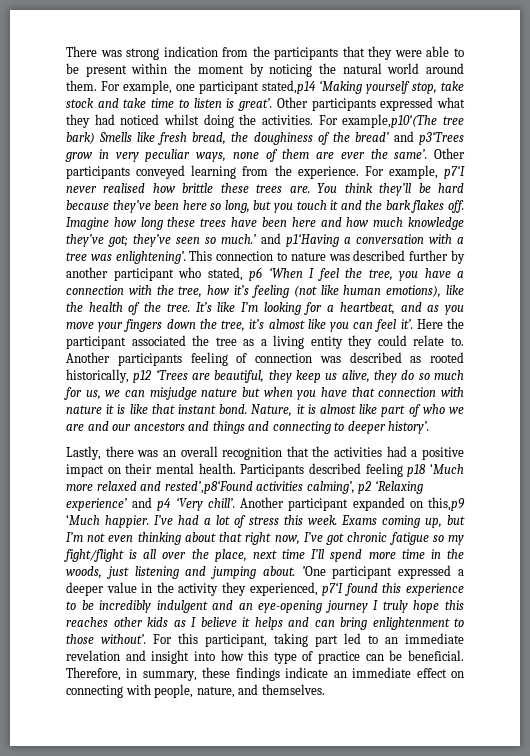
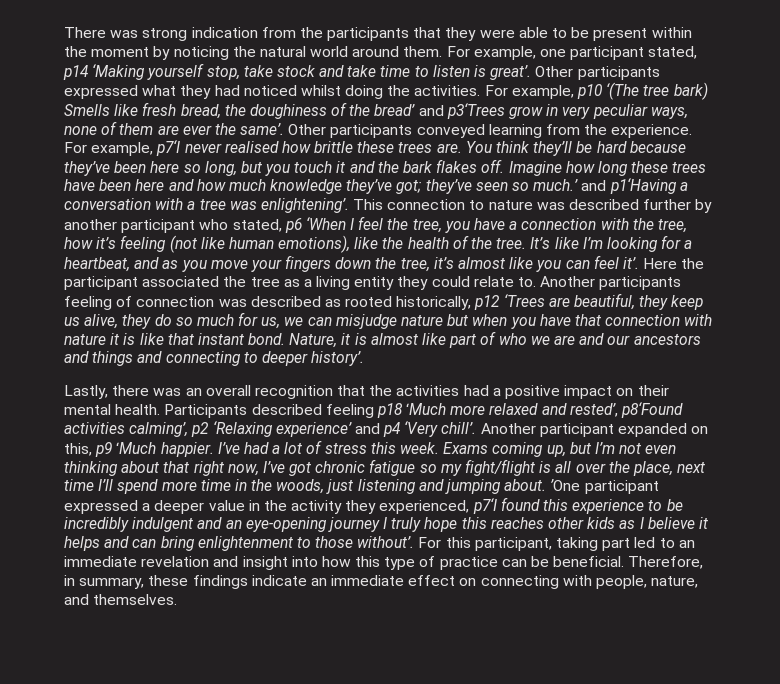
- For example, one participant stated,p14 ‘Making yourself stop, take stock and take time to listen is great’.
+ For example, one participant stated, p14 ‘Making yourself stop, take stock and take time to listen is great’.
- For example,p10‘(The tree bark) Smells like fresh bread, the doughiness of the bread’ and p3‘Trees grow in very peculiar ways, none of them are ever the same’.
+ For example, p10 ‘(The tree bark) Smells like fresh bread, the doughiness of the bread’ and p3‘Trees grow in very peculiar ways, none of them are ever the same’.
- Participants described feeling p18 ‘Much more relaxed and rested’,p8‘Found activities calming’, p2 ‘Relaxing experience’ and p4 ‘Very chill’.
+ Participants described feeling p18 ‘Much more relaxed and rested’, p8‘Found activities calming’, p2 ‘Relaxing experience’ and p4 ‘Very chill’.
- Another participant expanded on this,p9 ‘Much happier.
+ Another participant expanded on this, p9 ‘Much happier.

